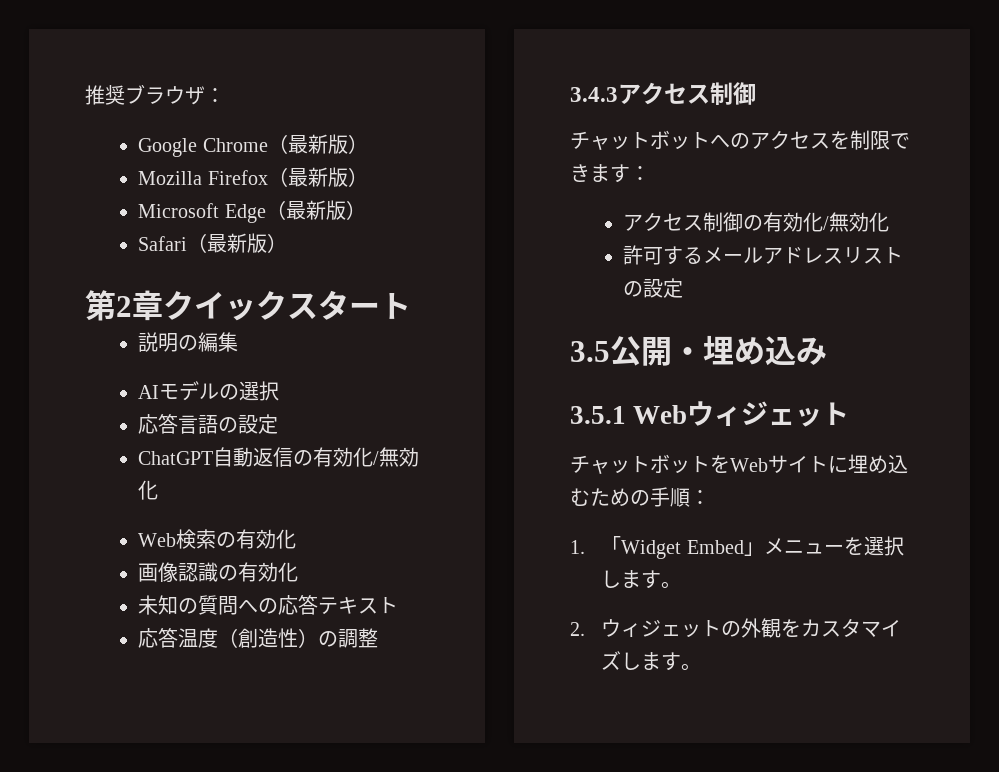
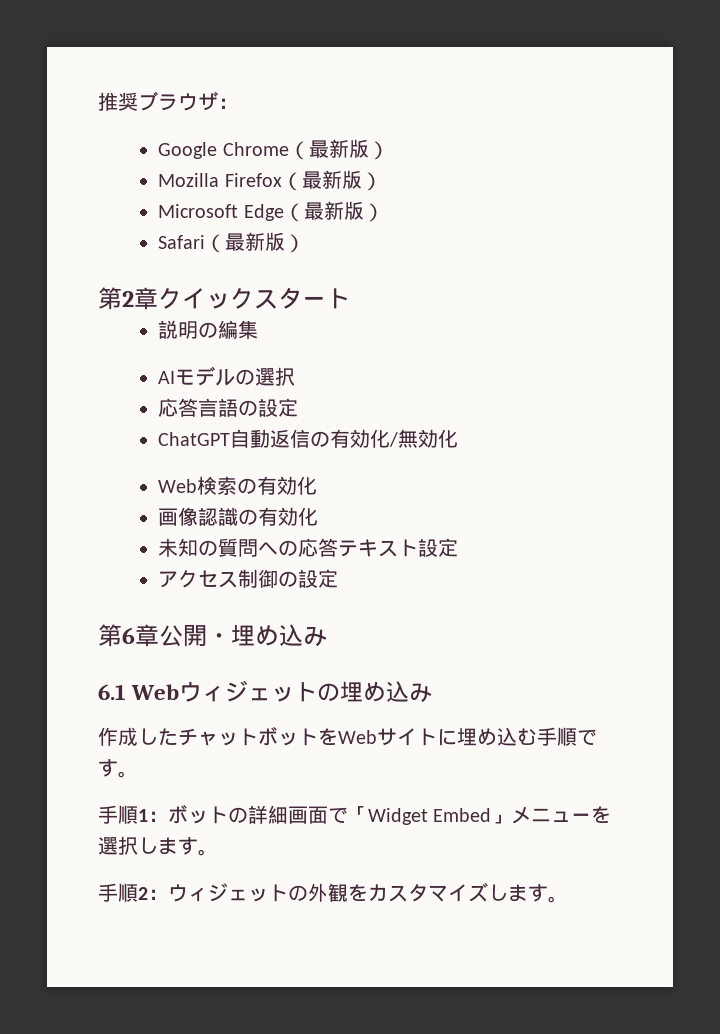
- 未知の質問への応答テキスト
- 応答温度（創造性）の調整
- 3.4.3アクセス制御
- チャットボットへのアクセスを制限できます：
- アクセス制御の有効化/無効化
- 許可するメールアドレスリストの設定
- 3.5公開・埋め込み
+ 未知の質問への応答テキスト設定
+ アクセス制御の設定
+ 第6章公開・埋め込み
- 3.5.1 Webウィジェット
- チャットボットをWebサイトに埋め込むための手順：
- 1.「Widget Embed」メニューを選択します。
+ 6.1 Webウィジェットの埋め込み
+ 作成したチャットボットをWebサイトに埋め込む手順です。
+ 手順1：ボットの詳細画面で「Widget Embed」メニューを選択します。
- 2.ウィジェットの外観をカスタマイズします。
+ 手順2：ウィジェットの外観をカスタマイズします。

